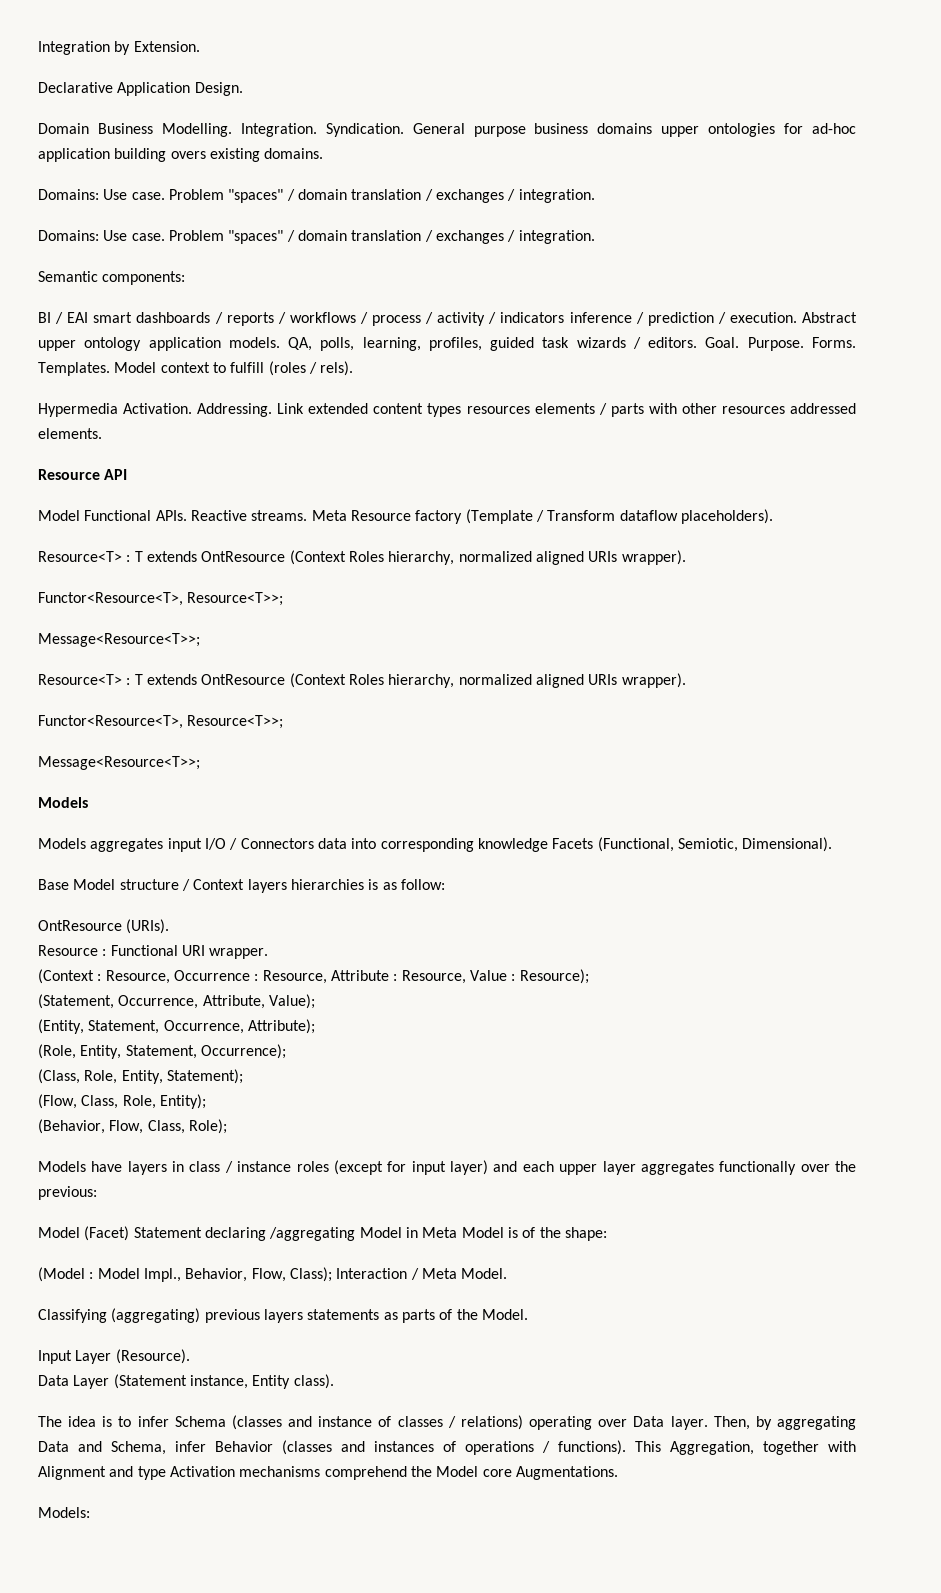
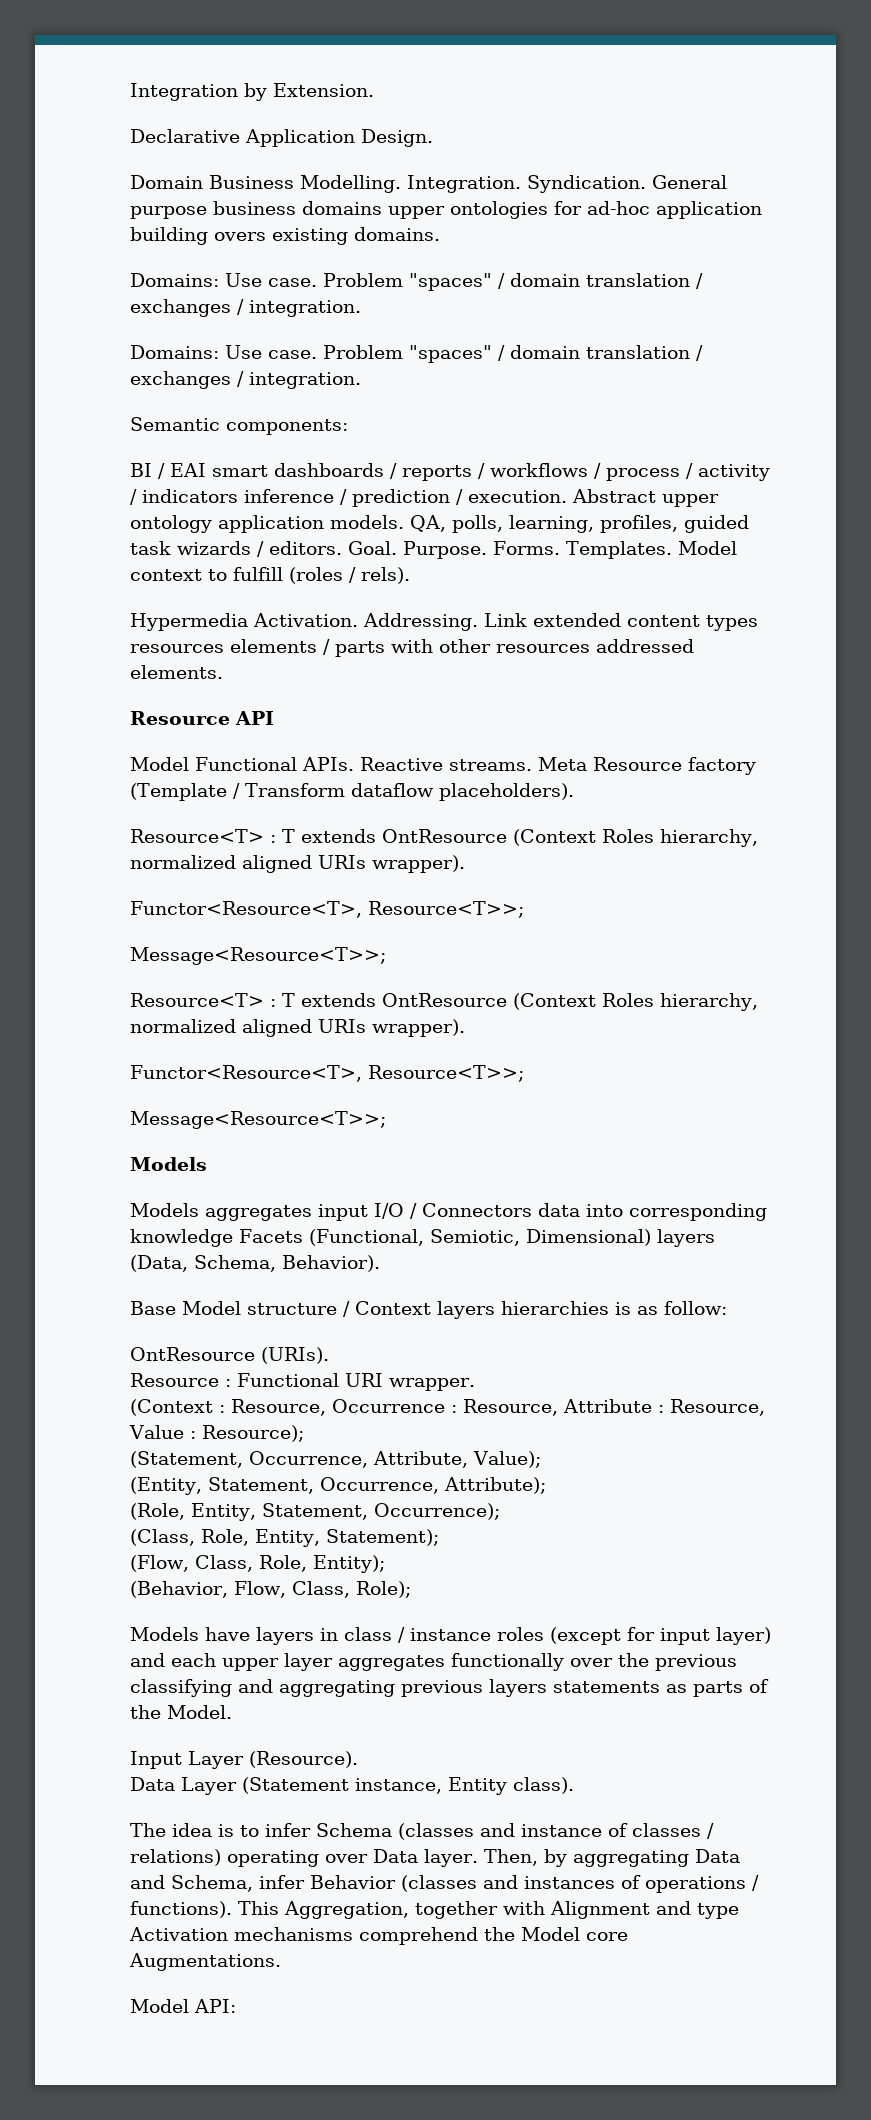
- Models aggregates input I/O / Connectors data into corresponding knowledge Facets (Functional, Semiotic, Dimensional).
+ Models aggregates input I/O / Connectors data into corresponding knowledge Facets (Functional, Semiotic, Dimensional) layers (Data, Schema, Behavior).
- Models have layers in class / instance roles (except for input layer) and each upper layer aggregates functionally over the previous:
- Model (Facet) Statement declaring /aggregating Model in Meta Model is of the shape:
- (Model : Model Impl., Behavior, Flow, Class); Interaction / Meta Model.
- Classifying (aggregating) previous layers statements as parts of the Model.
+ Models have layers in class / instance roles (except for input layer) and each upper layer aggregates functionally over the previous classifying and aggregating previous layers statements as parts of the Model.
- Models:
+ Model API:

